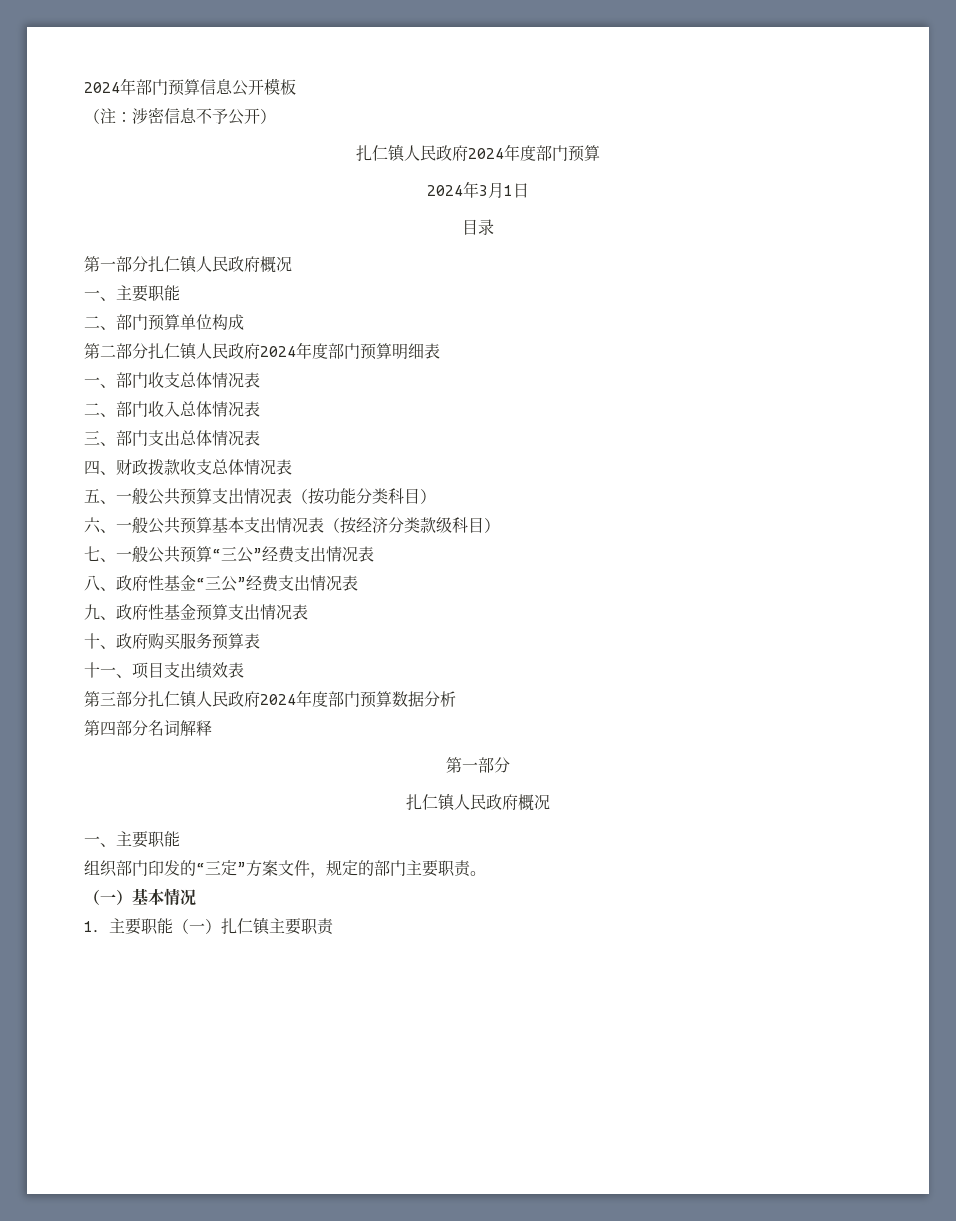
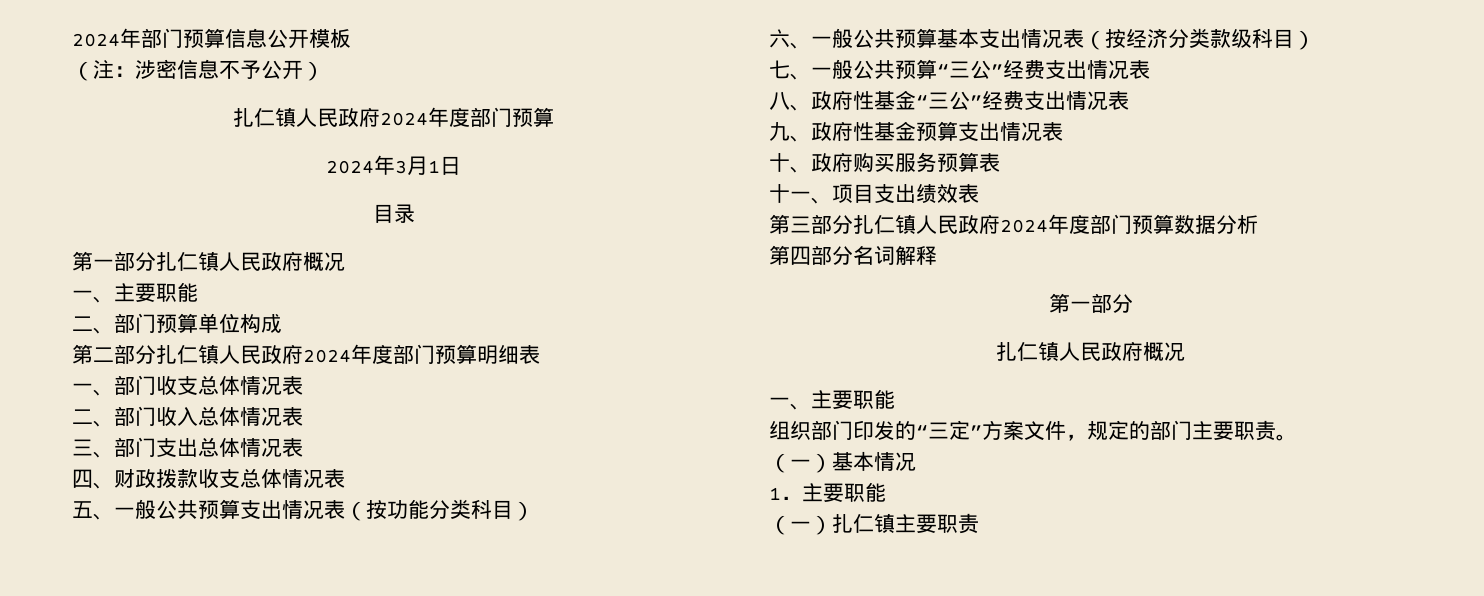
- 1．主要职能（一）扎仁镇主要职责
+ 1．主要职能
+ （一）扎仁镇主要职责

